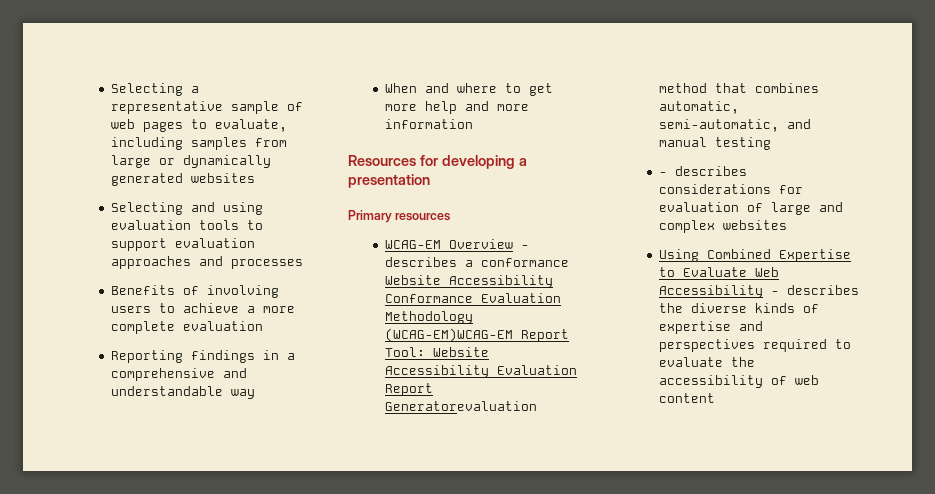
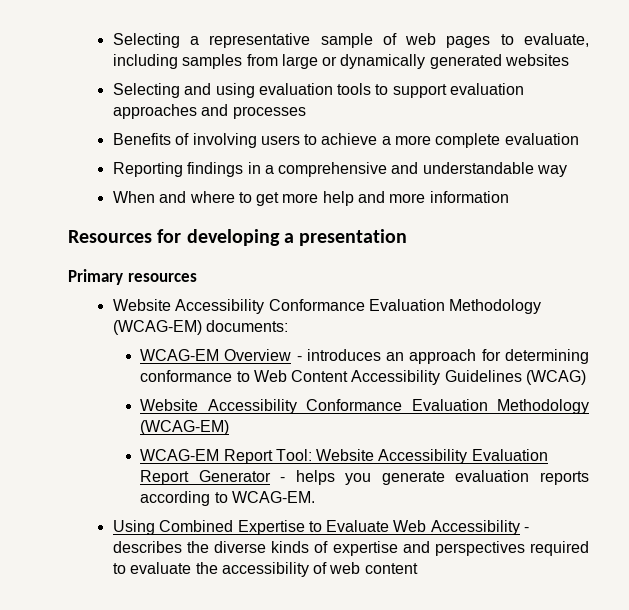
- WCAG-EM Overview - describes a conformance Website Accessibility Conformance Evaluation Methodology (WCAG-EM)WCAG-EM Report Tool: Website Accessibility Evaluation Report Generatorevaluation method that combines automatic, semi-automatic, and manual testing
- - describes considerations for evaluation of large and complex websites
+ Website Accessibility Conformance Evaluation Methodology (WCAG-EM) documents:
+ WCAG-EM Overview - introduces an approach for determining conformance to Web Content Accessibility Guidelines (WCAG)
+ Website Accessibility Conformance Evaluation Methodology (WCAG-EM)
+ WCAG-EM Report Tool: Website Accessibility Evaluation Report Generator - helps you generate evaluation reports according to WCAG-EM.

